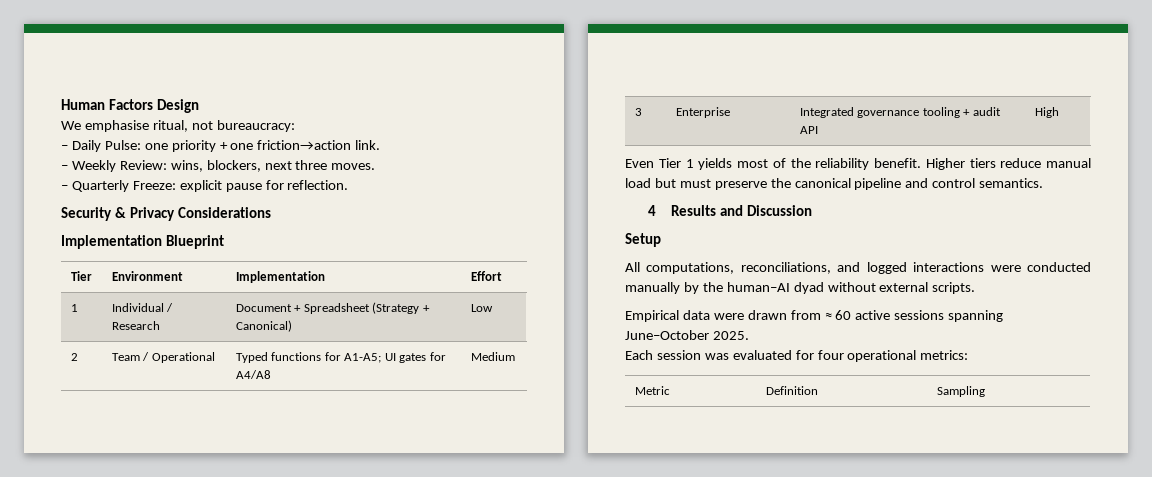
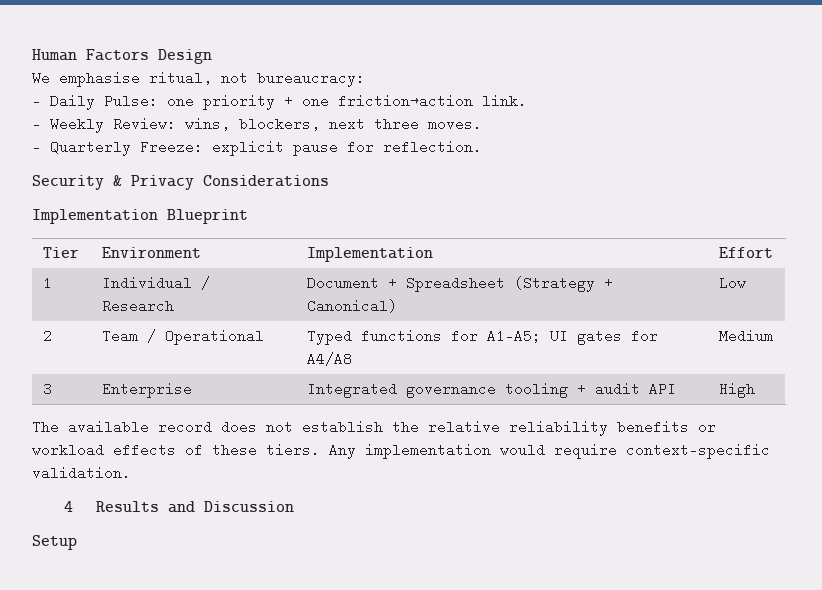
- Even Tier 1 yields most of the reliability benefit. Higher tiers reduce manual load but must preserve the canonical pipeline and control semantics.
+ The available record does not establish the relative reliability benefits or workload effects of these tiers. Any implementation would require context-specific validation.
- All computations, reconciliations, and logged interactions were conducted manually by the human–AI dyad without external scripts.
- Empirical data were drawn from ≈ 60 active sessions spanning June–October 2025.
- Each session was evaluated for four operational metrics:
- Metric | Definition | Sampling

